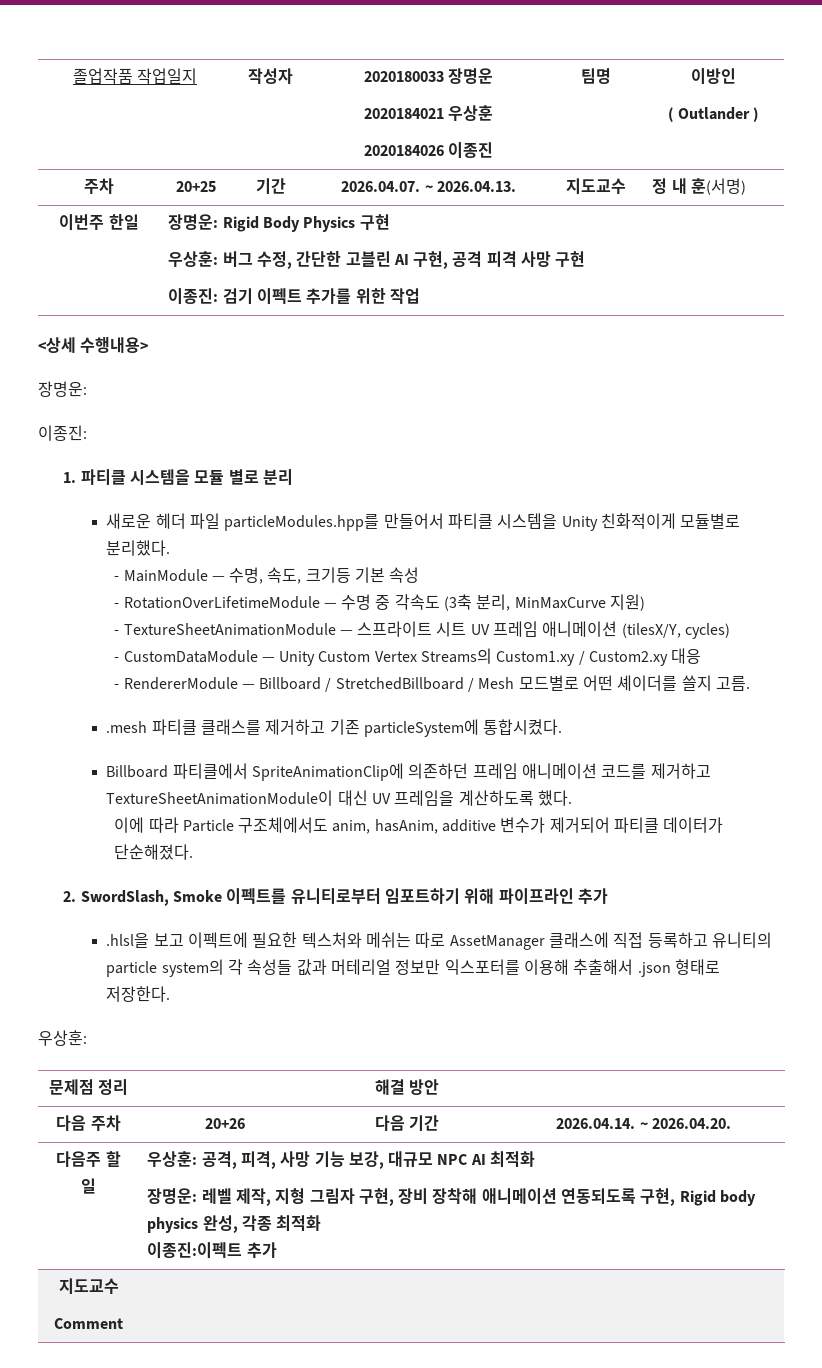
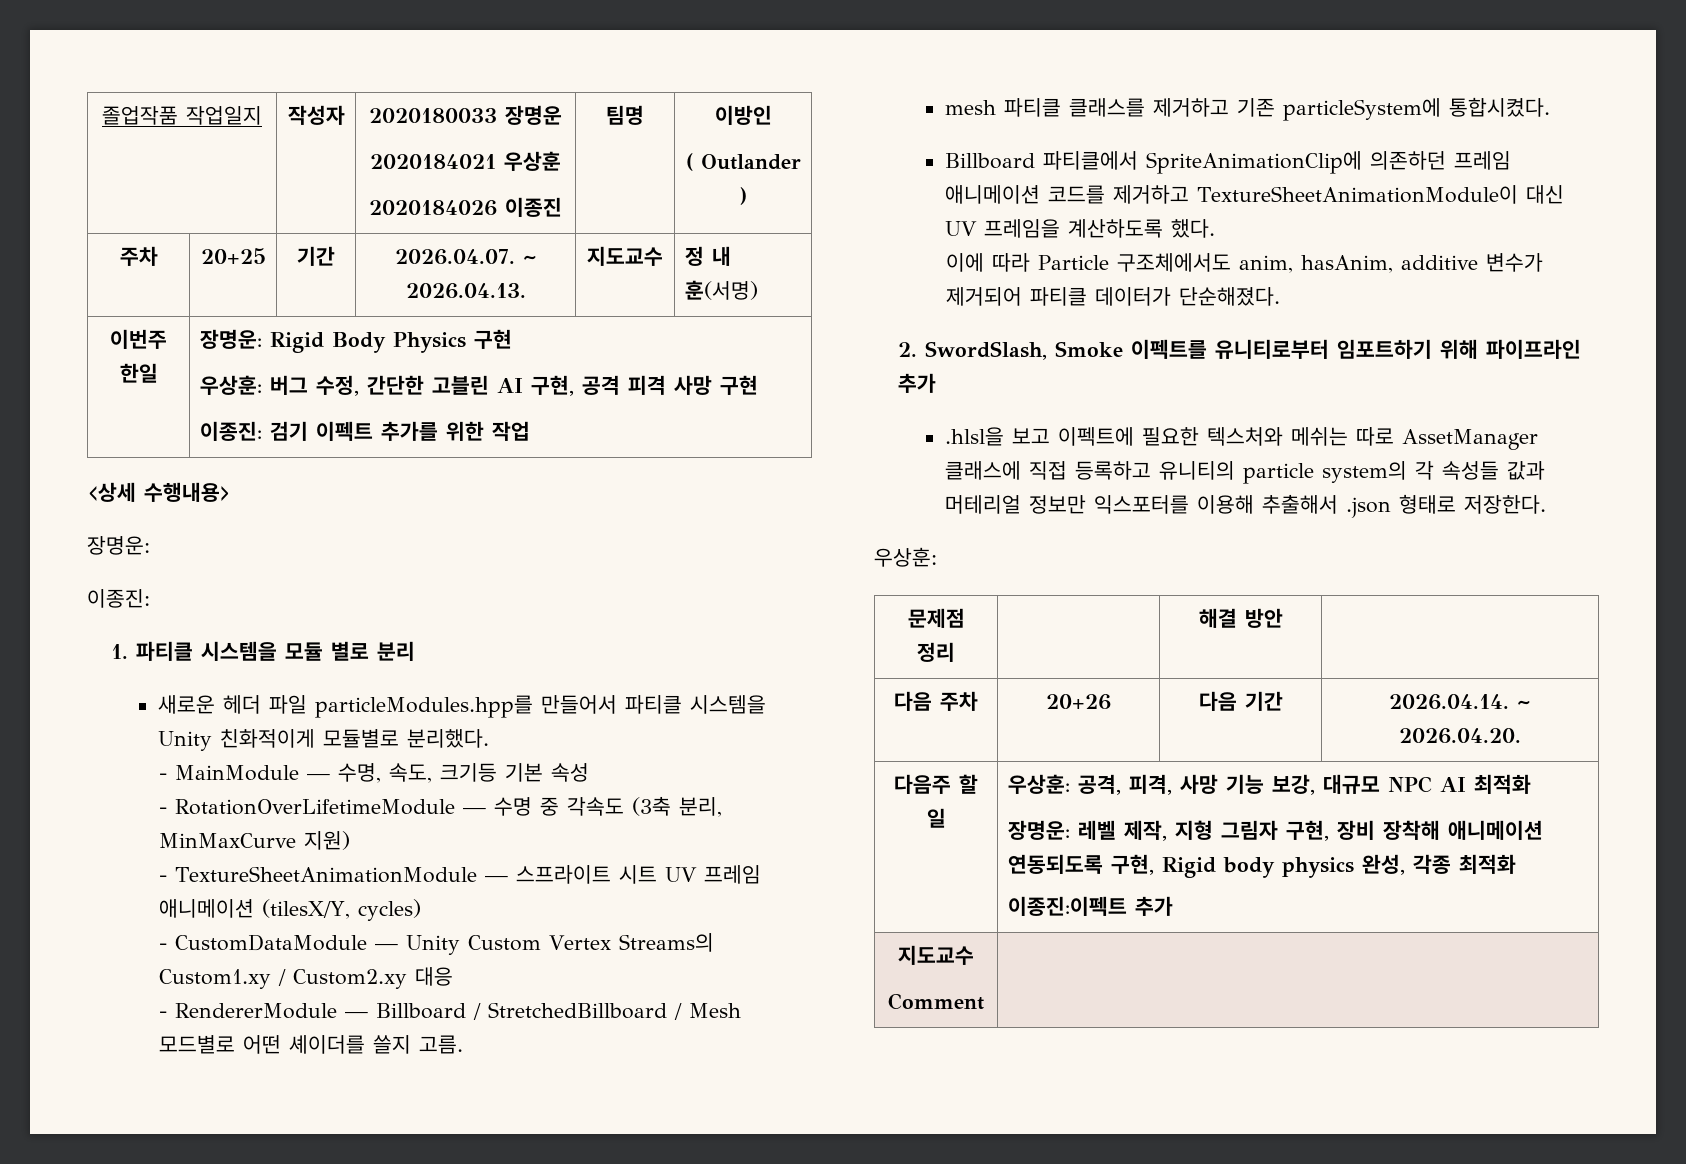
- .mesh 파티클 클래스를 제거하고 기존 particleSystem에 통합시켰다.
+ mesh 파티클 클래스를 제거하고 기존 particleSystem에 통합시켰다.

